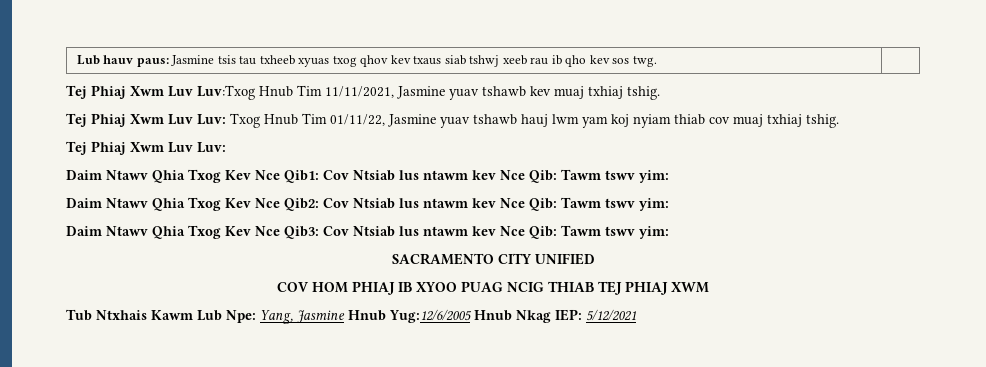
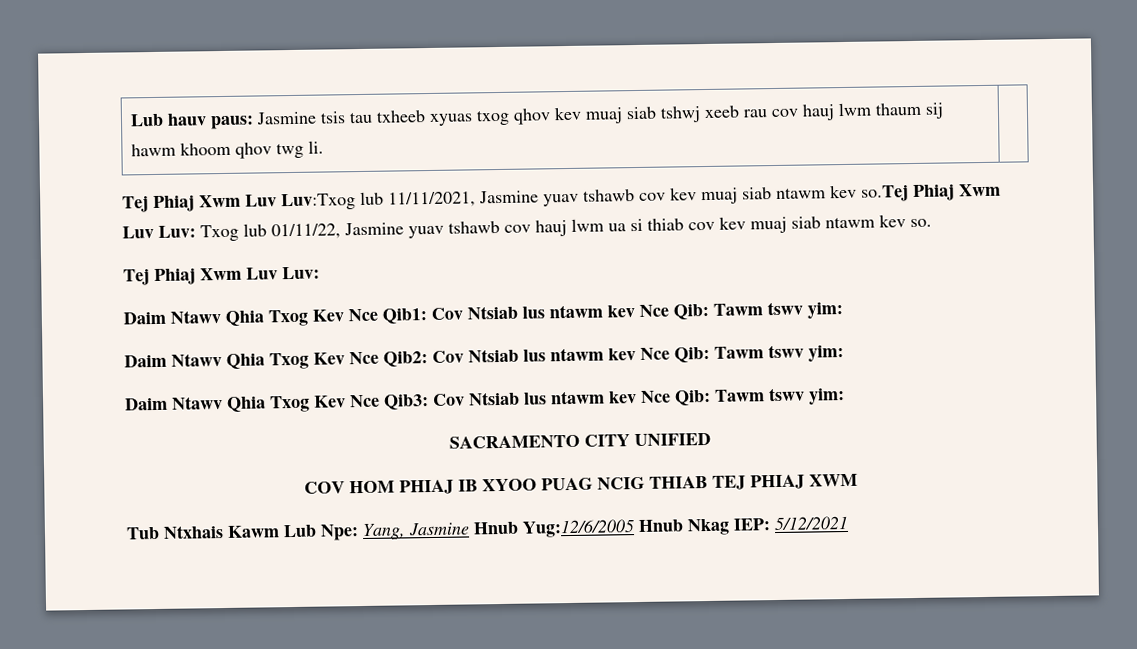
- Lub hauv paus: Jasmine tsis tau txheeb xyuas txog qhov kev txaus siab tshwj xeeb rau ib qho kev sos twg. |
+ Lub hauv paus: Jasmine tsis tau txheeb xyuas txog qhov kev muaj siab tshwj xeeb rau cov hauj lwm thaum sij hawm khoom qhov twg li. |
- Tej Phiaj Xwm Luv Luv:Txog Hnub Tim 11/11/2021, Jasmine yuav tshawb kev muaj txhiaj tshig.
- Tej Phiaj Xwm Luv Luv: Txog Hnub Tim 01/11/22, Jasmine yuav tshawb hauj lwm yam koj nyiam thiab cov muaj txhiaj tshig.
+ Tej Phiaj Xwm Luv Luv:Txog lub 11/11/2021, Jasmine yuav tshawb cov kev muaj siab ntawm kev so.Tej Phiaj Xwm Luv Luv: Txog lub 01/11/22, Jasmine yuav tshawb cov hauj lwm ua si thiab cov kev muaj siab ntawm kev so.

